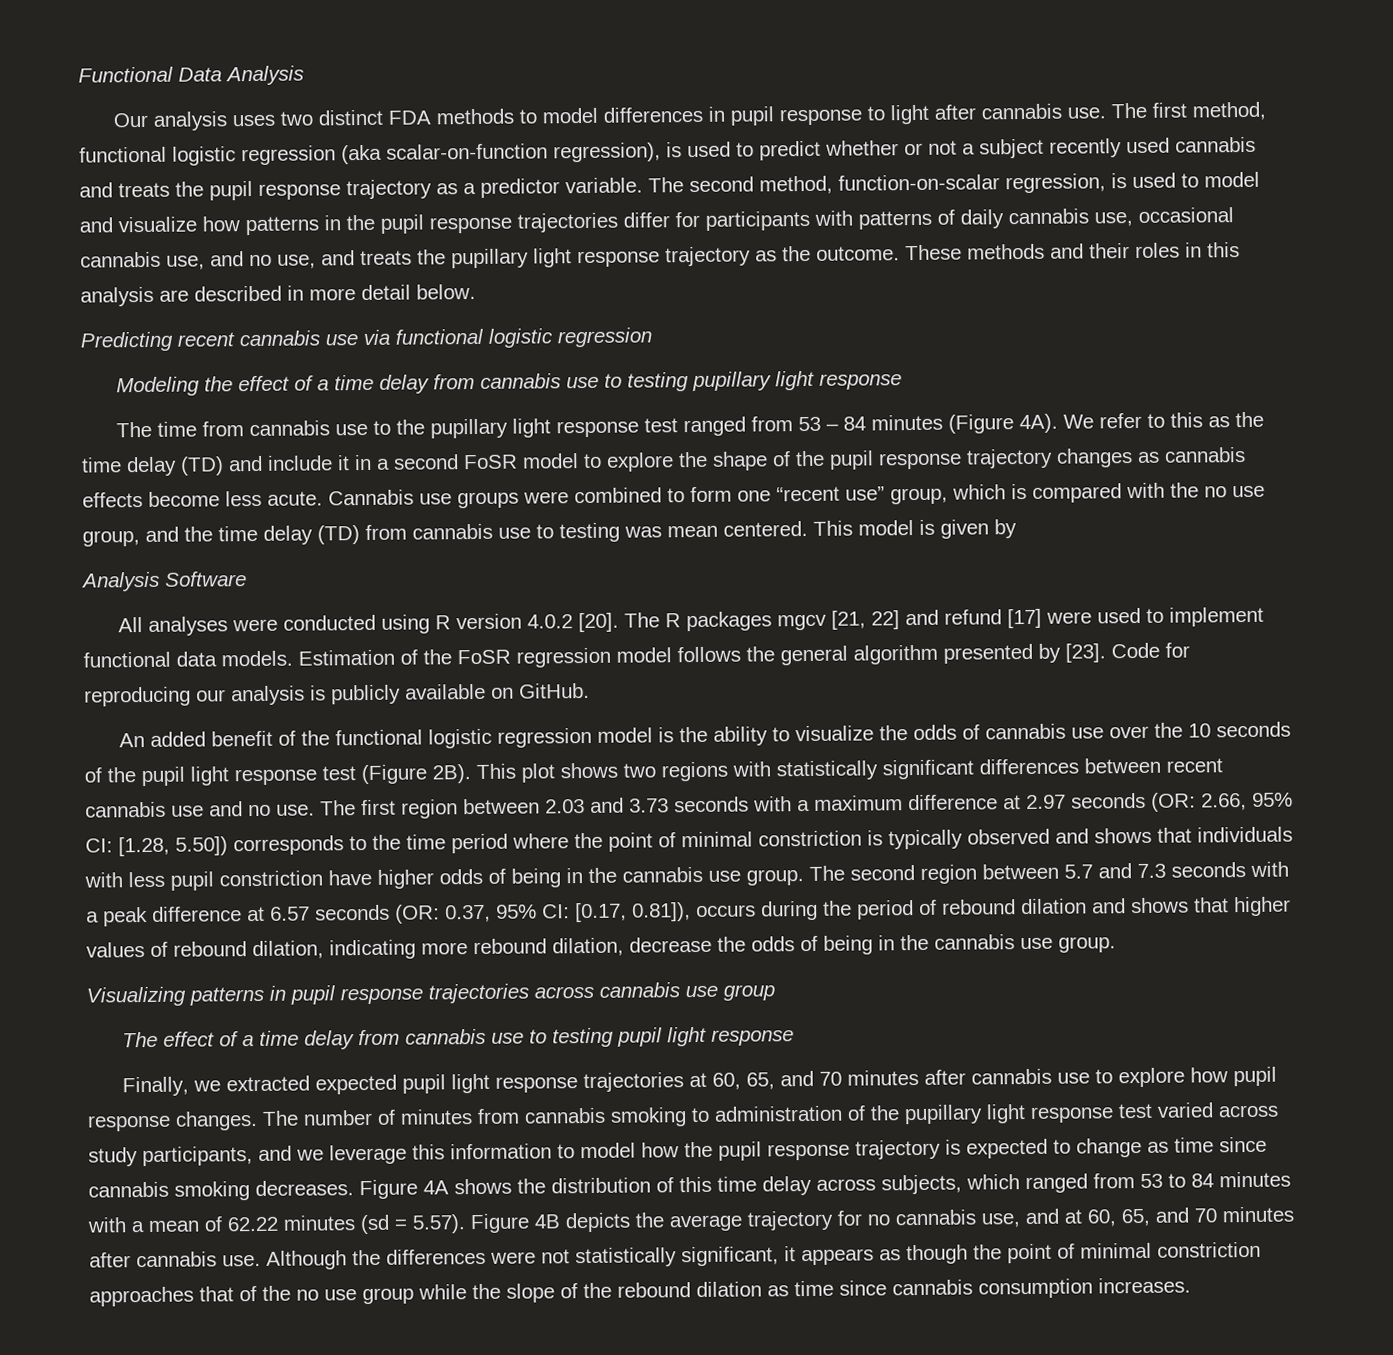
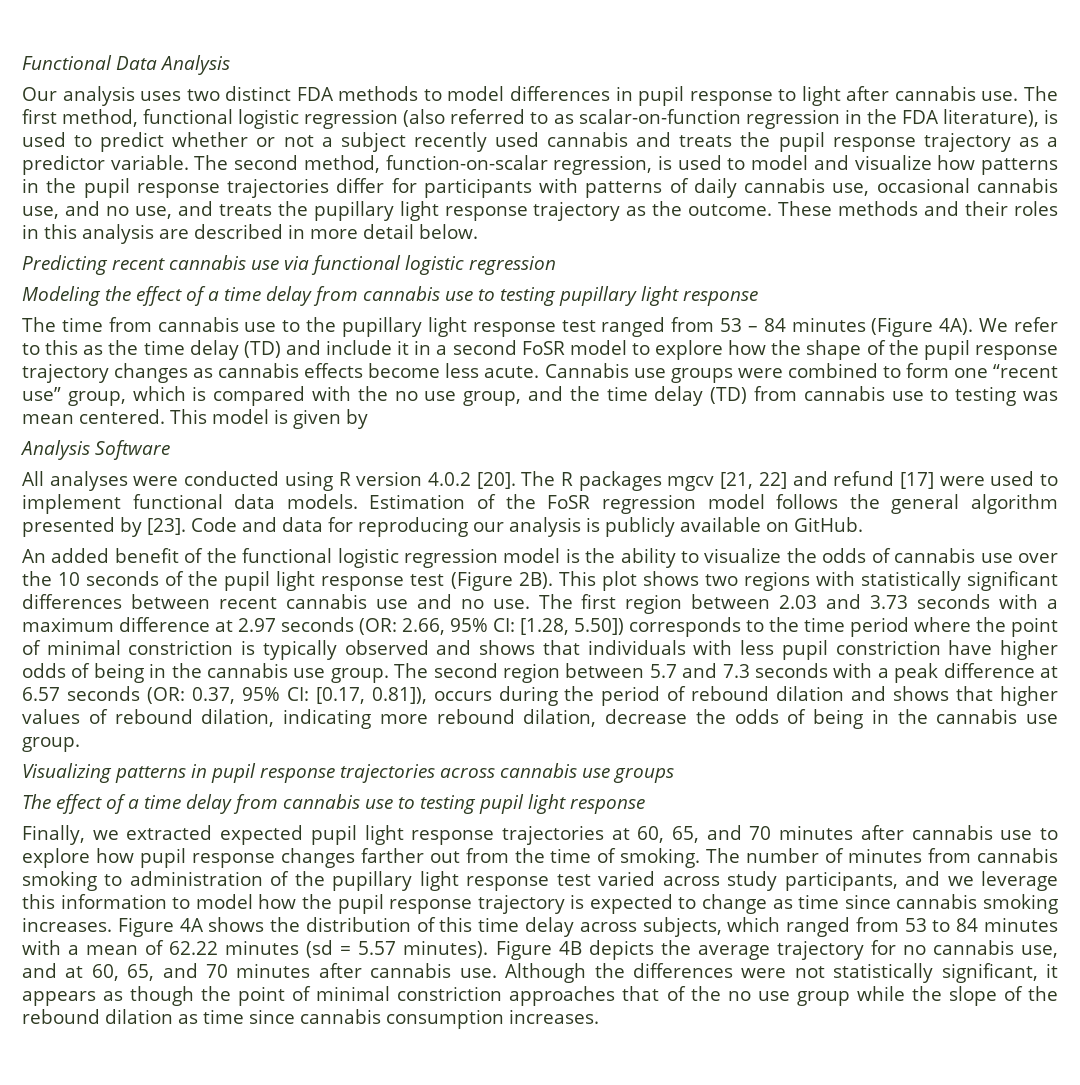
- The first method, functional logistic regression (aka scalar-on-function regression), is used to predict whether or not a subject recently used cannabis and treats the pupil response trajectory as a predictor variable.
+ The first method, functional logistic regression (also referred to as scalar-on-function regression in the FDA literature), is used to predict whether or not a subject recently used cannabis and treats the pupil response trajectory as a predictor variable.
- We refer to this as the time delay (TD) and include it in a second FoSR model to explore the shape of the pupil response trajectory changes as cannabis effects become less acute.
+ We refer to this as the time delay (TD) and include it in a second FoSR model to explore how the shape of the pupil response trajectory changes as cannabis effects become less acute.
- Code for reproducing our analysis is publicly available on GitHub.
+ Code and data for reproducing our analysis is publicly available on GitHub.
- Visualizing patterns in pupil response trajectories across cannabis use group
+ Visualizing patterns in pupil response trajectories across cannabis use groups
- Finally, we extracted expected pupil light response trajectories at 60, 65, and 70 minutes after cannabis use to explore how pupil response changes.
+ Finally, we extracted expected pupil light response trajectories at 60, 65, and 70 minutes after cannabis use to explore how pupil response changes farther out from the time of smoking.
- The number of minutes from cannabis smoking to administration of the pupillary light response test varied across study participants, and we leverage this information to model how the pupil response trajectory is expected to change as time since cannabis smoking decreases.
+ The number of minutes from cannabis smoking to administration of the pupillary light response test varied across study participants, and we leverage this information to model how the pupil response trajectory is expected to change as time since cannabis smoking increases.
- Figure 4A shows the distribution of this time delay across subjects, which ranged from 53 to 84 minutes with a mean of 62.22 minutes (sd = 5.57). Figure 4B depicts the average trajectory for no cannabis use, and at 60, 65, and 70 minutes after cannabis use.
+ Figure 4A shows the distribution of this time delay across subjects, which ranged from 53 to 84 minutes with a mean of 62.22 minutes (sd = 5.57 minutes). Figure 4B depicts the average trajectory for no cannabis use, and at 60, 65, and 70 minutes after cannabis use.

